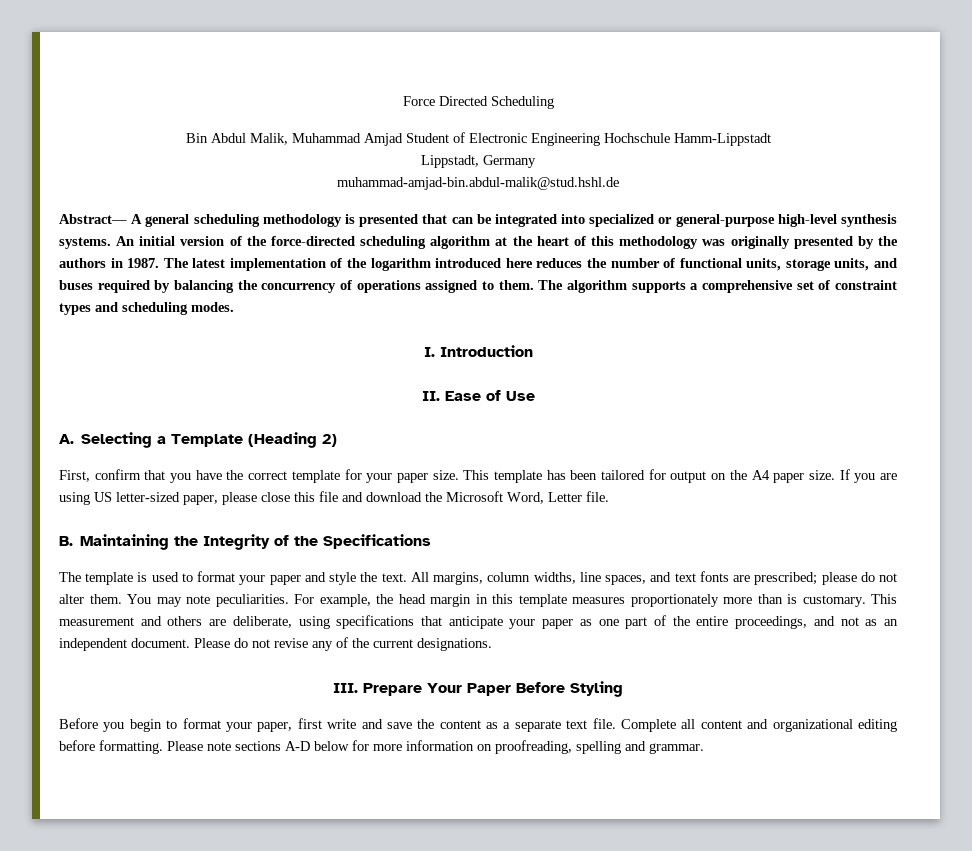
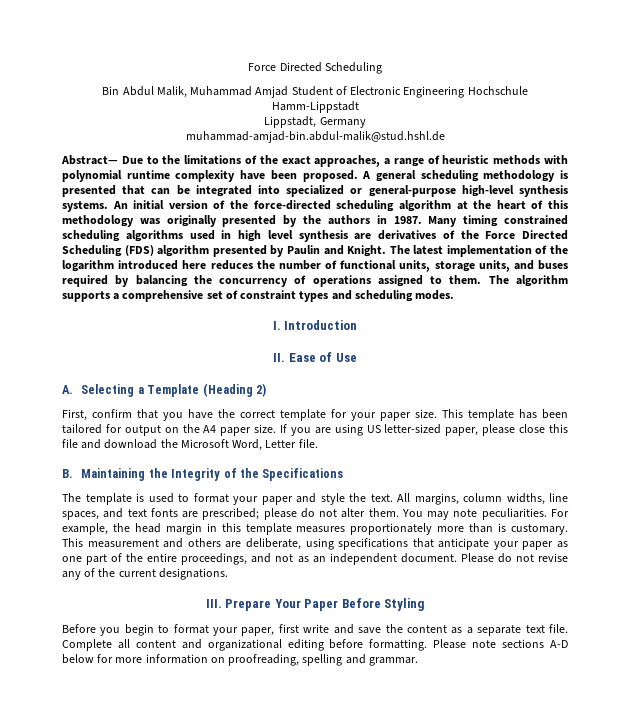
- Abstract— A general scheduling methodology is presented that can be integrated into specialized or general-purpose high-level synthesis systems.
+ Abstract— Due to the limitations of the exact approaches, a range of heuristic methods with polynomial runtime complexity have been proposed. A general scheduling methodology is presented that can be integrated into specialized or general-purpose high-level synthesis systems.
+ Many timing constrained scheduling algorithms used in high level synthesis are derivatives of the Force Directed Scheduling (FDS) algorithm presented by Paulin and Knight.

